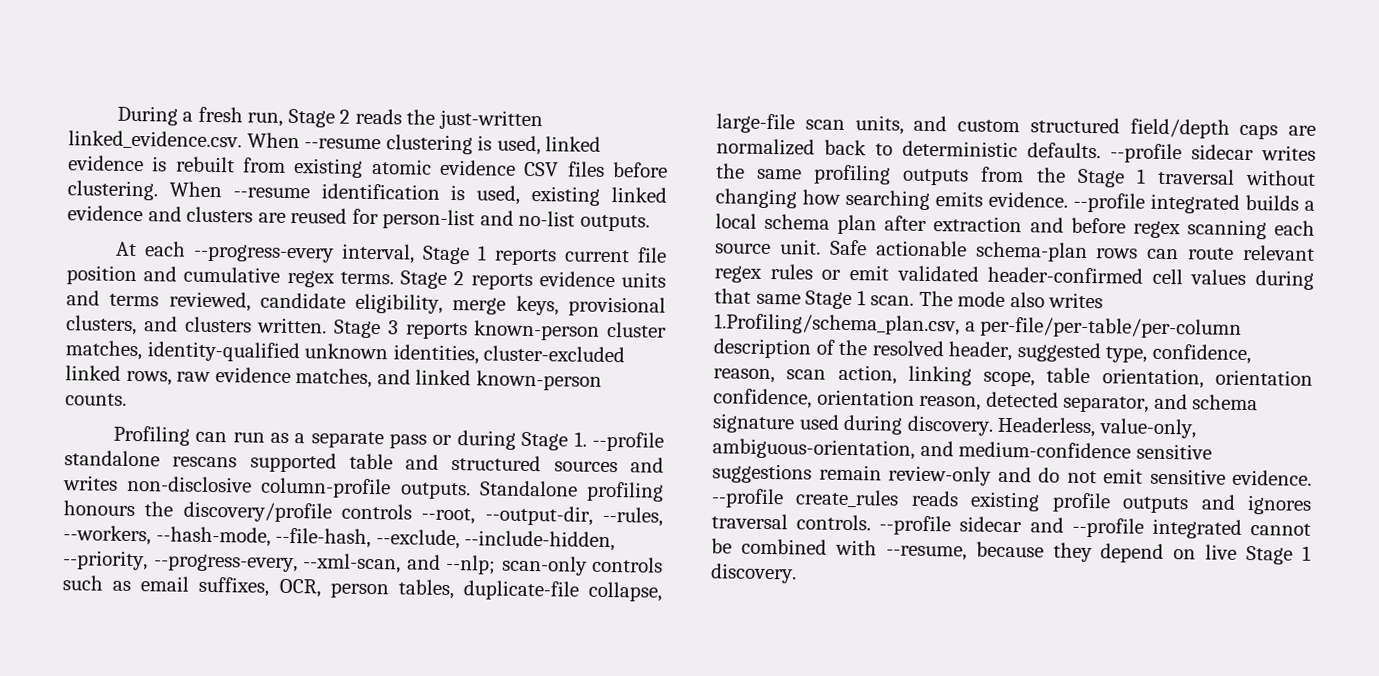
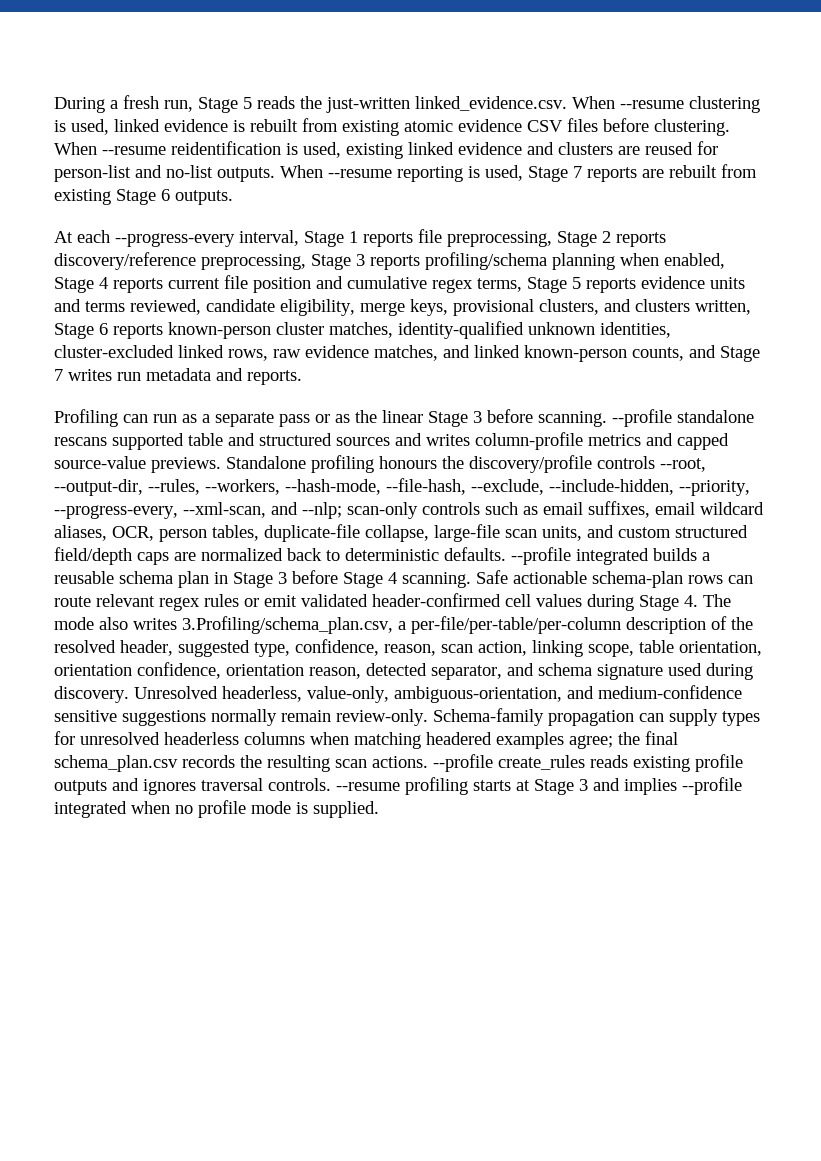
- During a fresh run, Stage 2 reads the just-written linked_evidence.csv. When --resume clustering is used, linked evidence is rebuilt from existing atomic evidence CSV files before clustering.
+ During a fresh run, Stage 5 reads the just-written linked_evidence.csv. When --resume clustering is used, linked evidence is rebuilt from existing atomic evidence CSV files before clustering.
- When --resume identification is used, existing linked evidence and clusters are reused for person-list and no-list outputs.
+ When --resume reidentification is used, existing linked evidence and clusters are reused for person-list and no-list outputs. When --resume reporting is used, Stage 7 reports are rebuilt from existing Stage 6 outputs.
- At each --progress-every interval, Stage 1 reports current file position and cumulative regex terms. Stage 2 reports evidence units and terms reviewed, candidate eligibility, merge keys, provisional clusters, and clusters written. Stage 3 reports known-person cluster matches, identity-qualified unknown identities, cluster-excluded linked rows, raw evidence matches, and linked known-person counts.
+ At each --progress-every interval, Stage 1 reports file preprocessing, Stage 2 reports discovery/reference preprocessing, Stage 3 reports profiling/schema planning when enabled, Stage 4 reports current file position and cumulative regex terms, Stage 5 reports evidence units and terms reviewed, candidate eligibility, merge keys, provisional clusters, and clusters written, Stage 6 reports known-person cluster matches, identity-qualified unknown identities, cluster-excluded linked rows, raw evidence matches, and linked known-person counts, and Stage 7 writes run metadata and reports.
- Profiling can run as a separate pass or during Stage 1. --profile standalone rescans supported table and structured sources and writes non-disclosive column-profile outputs.
+ Profiling can run as a separate pass or as the linear Stage 3 before scanning. --profile standalone rescans supported table and structured sources and writes column-profile metrics and capped source-value previews.
- Standalone profiling honours the discovery/profile controls --root, --output-dir, --rules, --workers, --hash-mode, --file-hash, --exclude, --include-hidden, --priority, --progress-every, --xml-scan, and --nlp; scan-only controls such as email suffixes, OCR, person tables, duplicate-file collapse, large-file scan units, and custom structured field/depth caps are normalized back to deterministic defaults.
+ Standalone profiling honours the discovery/profile controls --root, --output-dir, --rules, --workers, --hash-mode, --file-hash, --exclude, --include-hidden, --priority, --progress-every, --xml-scan, and --nlp; scan-only controls such as email suffixes, email wildcard aliases, OCR, person tables, duplicate-file collapse, large-file scan units, and custom structured field/depth caps are normalized back to deterministic defaults.
- --profile sidecar writes the same profiling outputs from the Stage 1 traversal without changing how searching emits evidence. --profile integrated builds a local schema plan after extraction and before regex scanning each source unit.
+ --profile integrated builds a reusable schema plan in Stage 3 before Stage 4 scanning.
- Safe actionable schema-plan rows can route relevant regex rules or emit validated header-confirmed cell values during that same Stage 1 scan. The mode also writes 1.Profiling/schema_plan.csv, a per-file/per-table/per-column description of the resolved header, suggested type, confidence, reason, scan action, linking scope, table orientation, orientation confidence, orientation reason, detected separator, and schema signature used during discovery.
+ Safe actionable schema-plan rows can route relevant regex rules or emit validated header-confirmed cell values during Stage 4. The mode also writes 3.Profiling/schema_plan.csv, a per-file/per-table/per-column description of the resolved header, suggested type, confidence, reason, scan action, linking scope, table orientation, orientation confidence, orientation reason, detected separator, and schema signature used during discovery.
- Headerless, value-only, ambiguous-orientation, and medium-confidence sensitive suggestions remain review-only and do not emit sensitive evidence.
+ Unresolved headerless, value-only, ambiguous-orientation, and medium-confidence sensitive suggestions normally remain review-only. Schema-family propagation can supply types for unresolved headerless columns when matching headered examples agree; the final schema_plan.csv records the resulting scan actions.
- --profile sidecar and --profile integrated cannot be combined with --resume, because they depend on live Stage 1 discovery.
+ --resume profiling starts at Stage 3 and implies --profile integrated when no profile mode is supplied.

